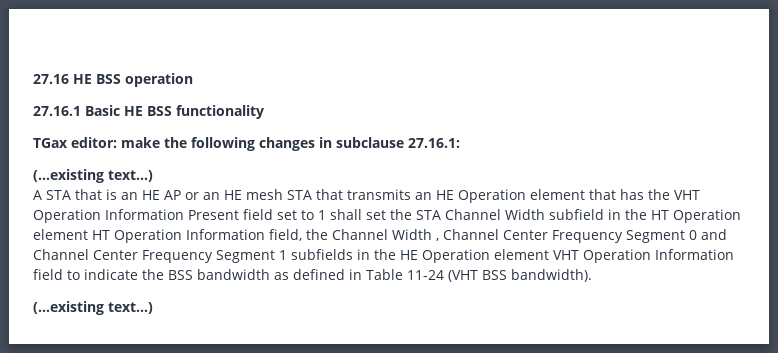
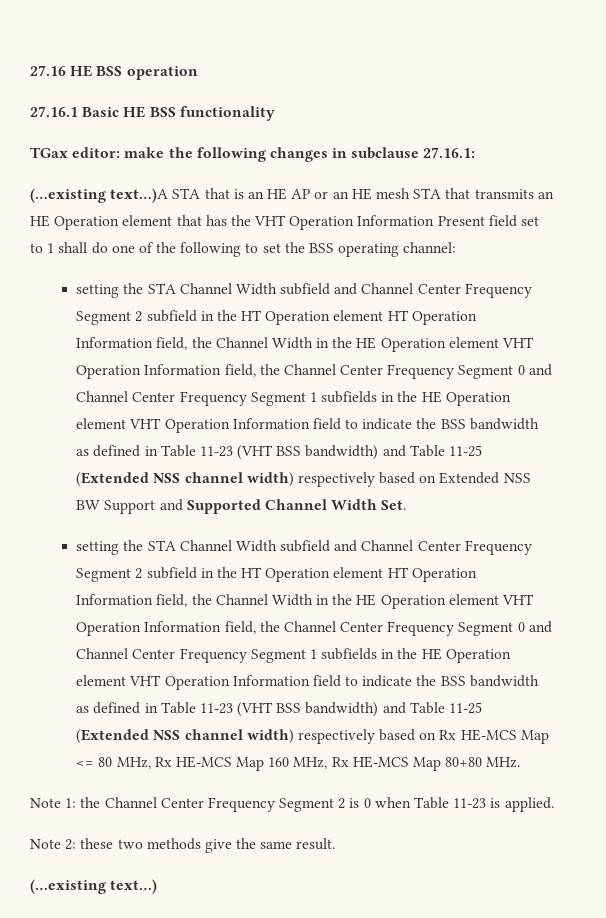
  make the following changes in subclause 27.16.1:
- (…existing text…)
- A STA that is an HE AP or an HE mesh STA that transmits an HE Operation element that has the VHT Operation Information Present field set to 1 shall set the STA Channel Width subfield in the HT Operation element HT Operation Information field, the Channel Width , Channel Center Frequency Segment 0 and Channel Center Frequency Segment 1 subfields in the HE Operation element VHT Operation Information field to indicate the BSS bandwidth as defined in Table 11-24 (VHT BSS bandwidth).
+ (…existing text…)A STA that is an HE AP or an HE mesh STA that transmits an HE Operation element that has the VHT Operation Information Present field set to 1 shall do one of the following to set the BSS operating channel:
+ setting the STA Channel Width subfield and Channel Center Frequency Segment 2 subfield in the HT Operation element HT Operation Information field, the Channel Width in the HE Operation element VHT Operation Information field, the Channel Center Frequency Segment 0 and Channel Center Frequency Segment 1 subfields in the HE Operation element VHT Operation Information field to indicate the BSS bandwidth as defined in Table 11-23 (VHT BSS bandwidth) and Table 11-25 (Extended NSS channel width) respectively based on Extended NSS BW Support and Supported Channel Width Set.
+ setting the STA Channel Width subfield and Channel Center Frequency Segment 2 subfield in the HT Operation element HT Operation Information field, the Channel Width in the HE Operation element VHT Operation Information field, the Channel Center Frequency Segment 0 and Channel Center Frequency Segment 1 subfields in the HE Operation element VHT Operation Information field to indicate the BSS bandwidth as defined in Table 11-23 (VHT BSS bandwidth) and Table 11-25 (Extended NSS channel width) respectively based on Rx HE-MCS Map <= 80 MHz, Rx HE-MCS Map 160 MHz, Rx HE-MCS Map 80+80 MHz.
+ Note 1: the Channel Center Frequency Segment 2 is 0 when Table 11-23 is applied.
+ Note 2: these two methods give the same result.

